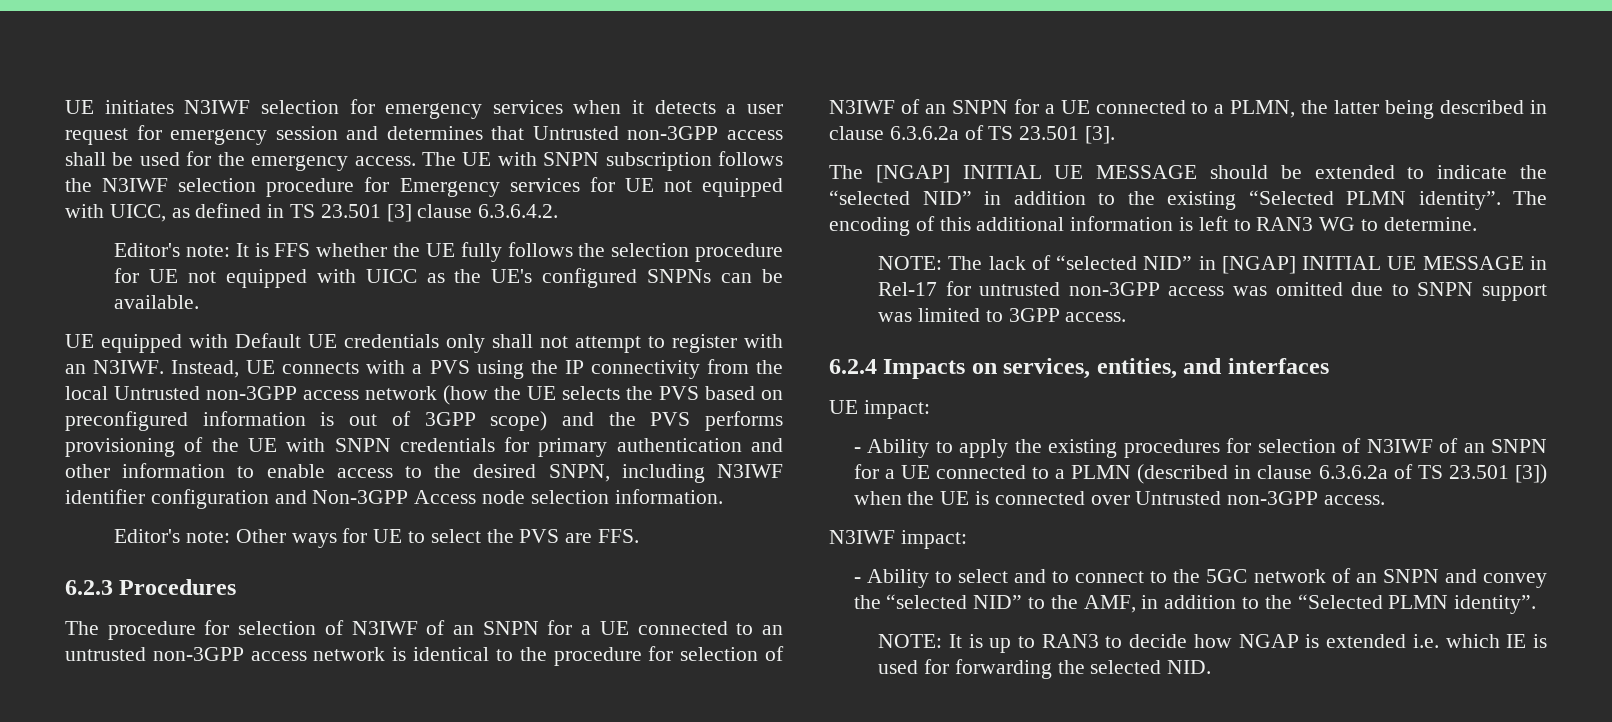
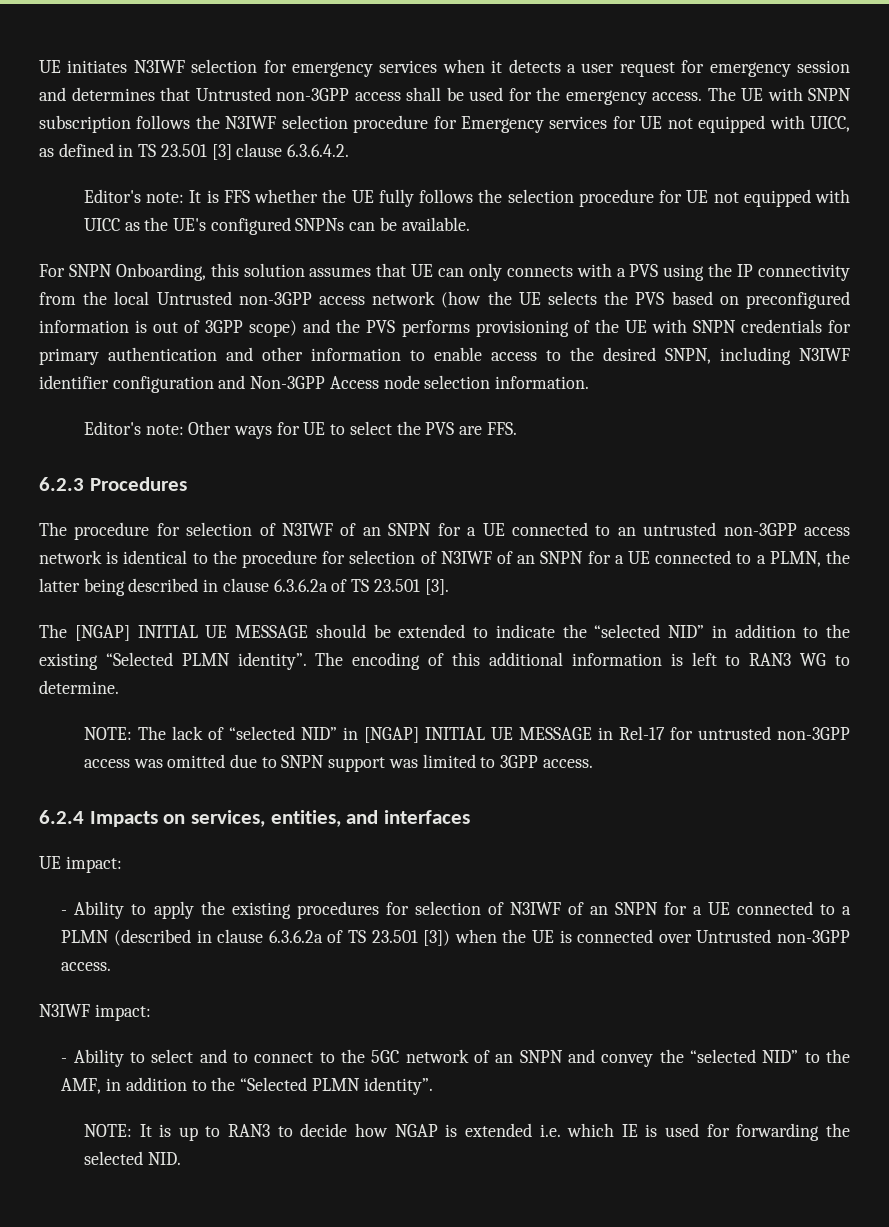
- UE equipped with Default UE credentials only shall not attempt to register with an N3IWF. Instead, UE connects with a PVS using the IP connectivity from the local Untrusted non-3GPP access network (how the UE selects the PVS based on preconfigured information is out of 3GPP scope) and the PVS performs provisioning of the UE with SNPN credentials for primary authentication and other information to enable access to the desired SNPN, including N3IWF identifier configuration and Non-3GPP Access node selection information.
+ For SNPN Onboarding, this solution assumes that UE can only connects with a PVS using the IP connectivity from the local Untrusted non-3GPP access network (how the UE selects the PVS based on preconfigured information is out of 3GPP scope) and the PVS performs provisioning of the UE with SNPN credentials for primary authentication and other information to enable access to the desired SNPN, including N3IWF identifier configuration and Non-3GPP Access node selection information.

